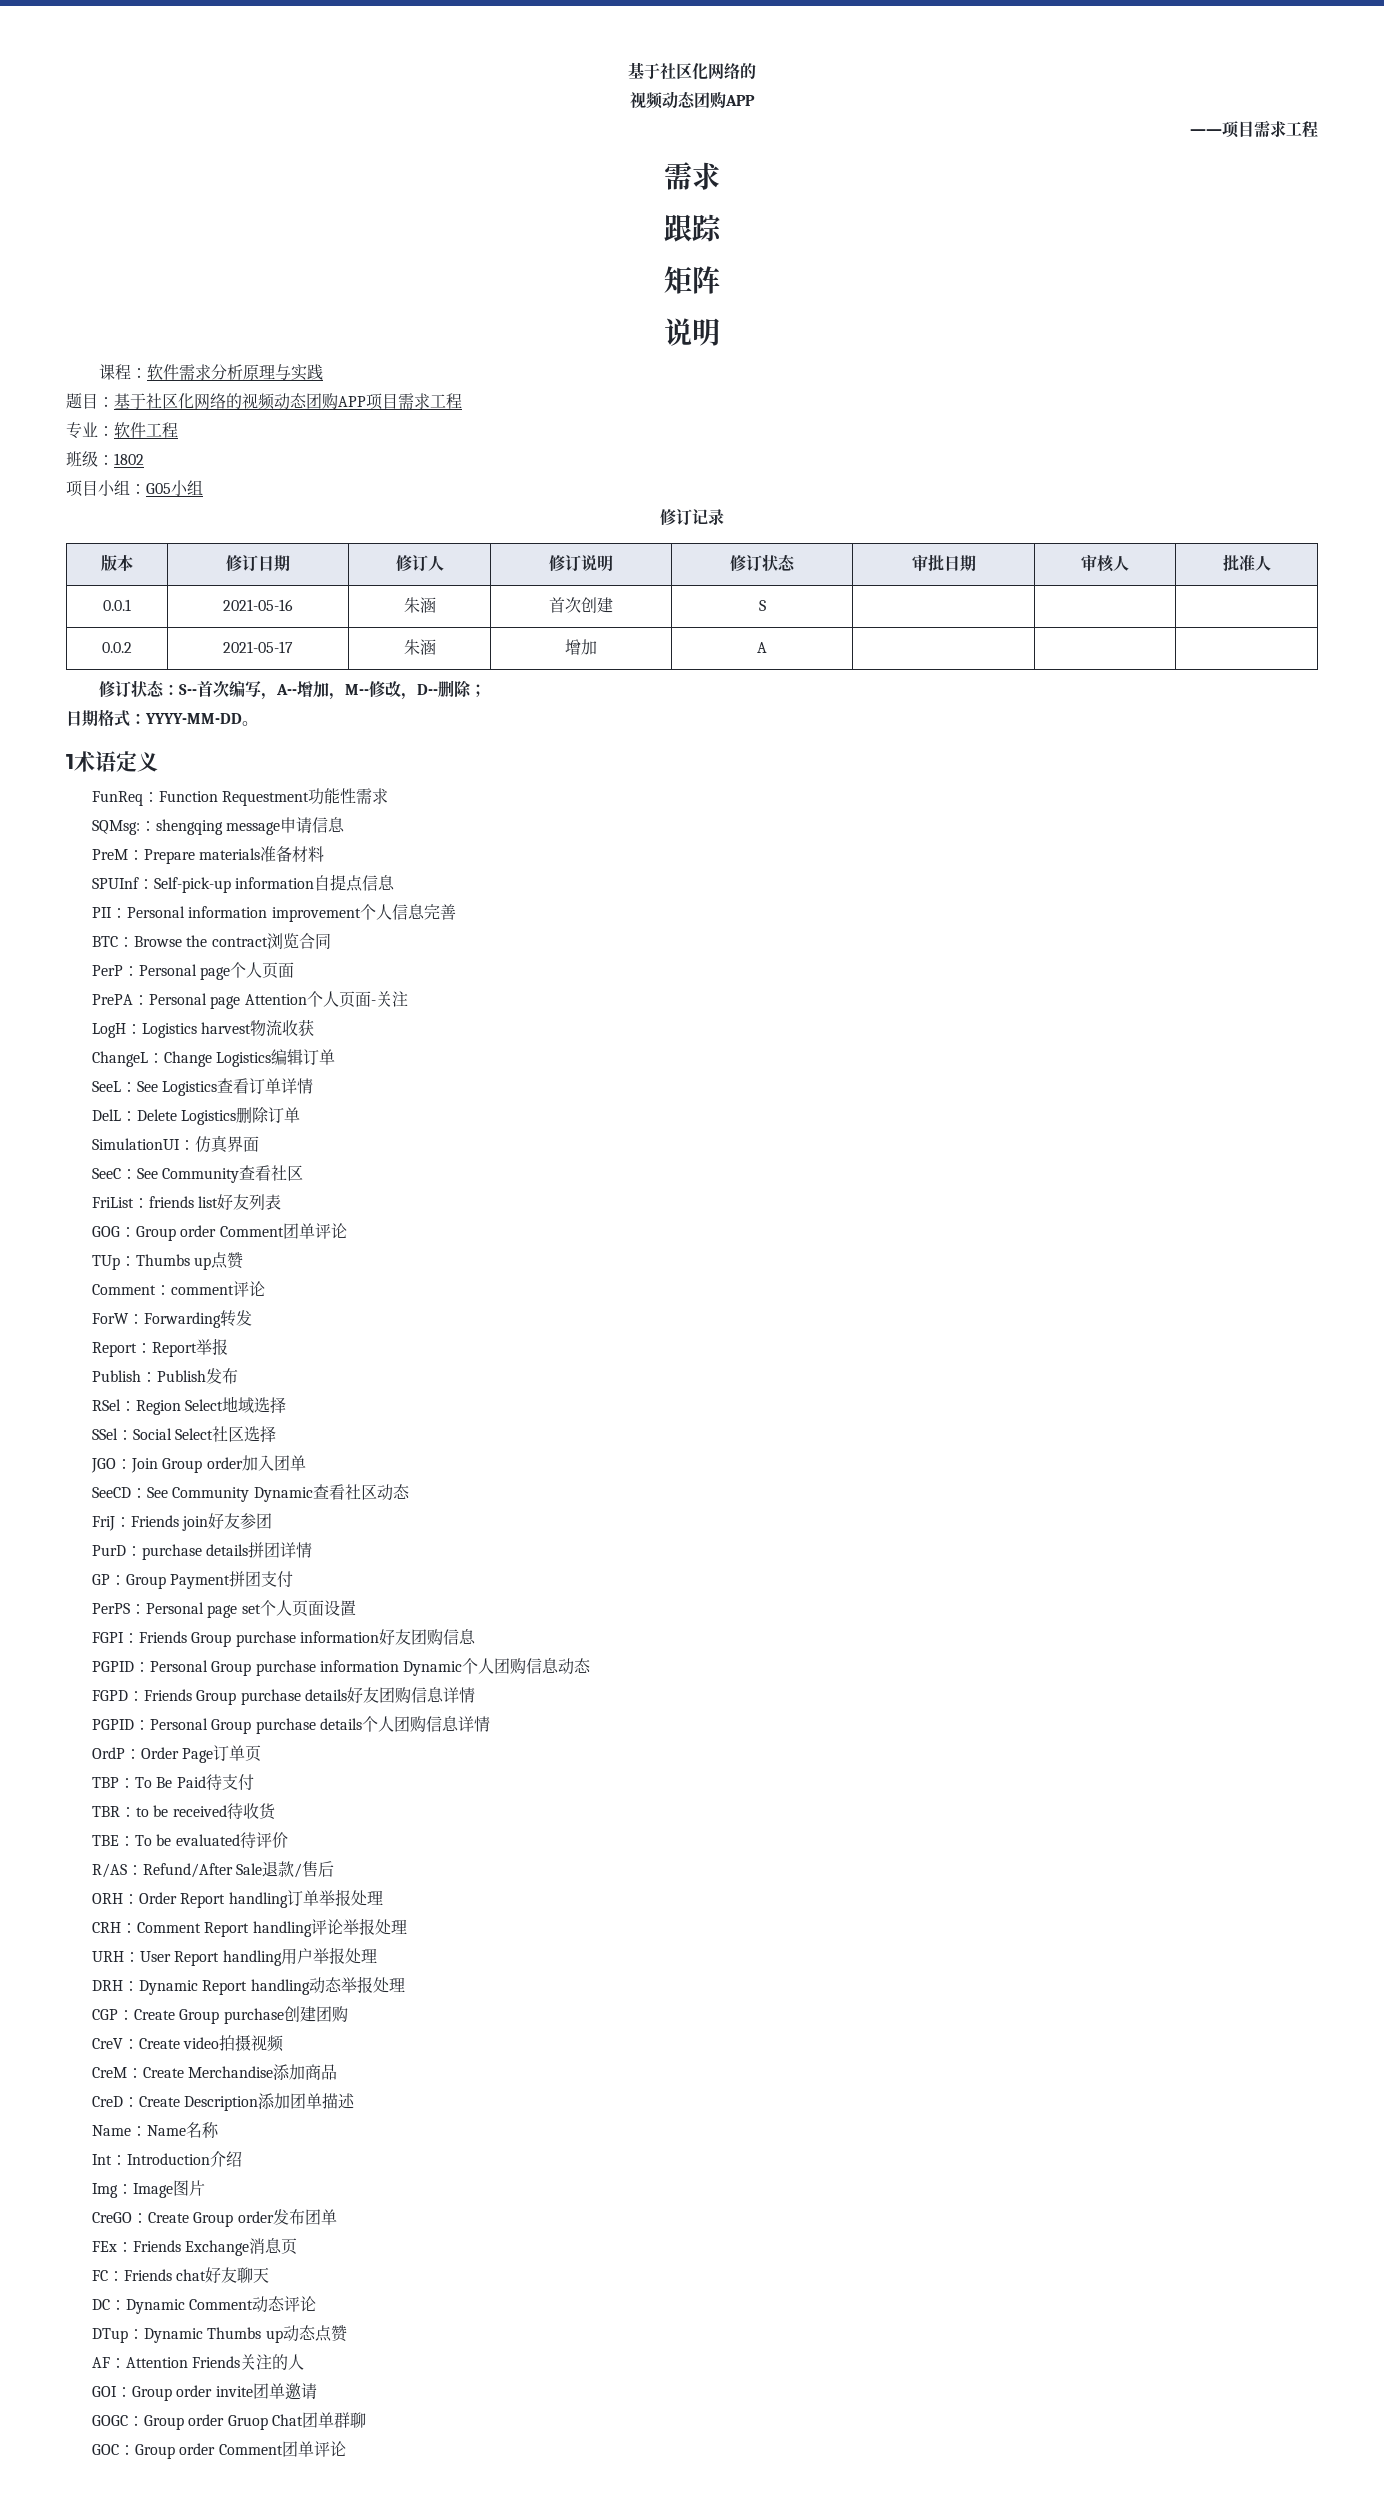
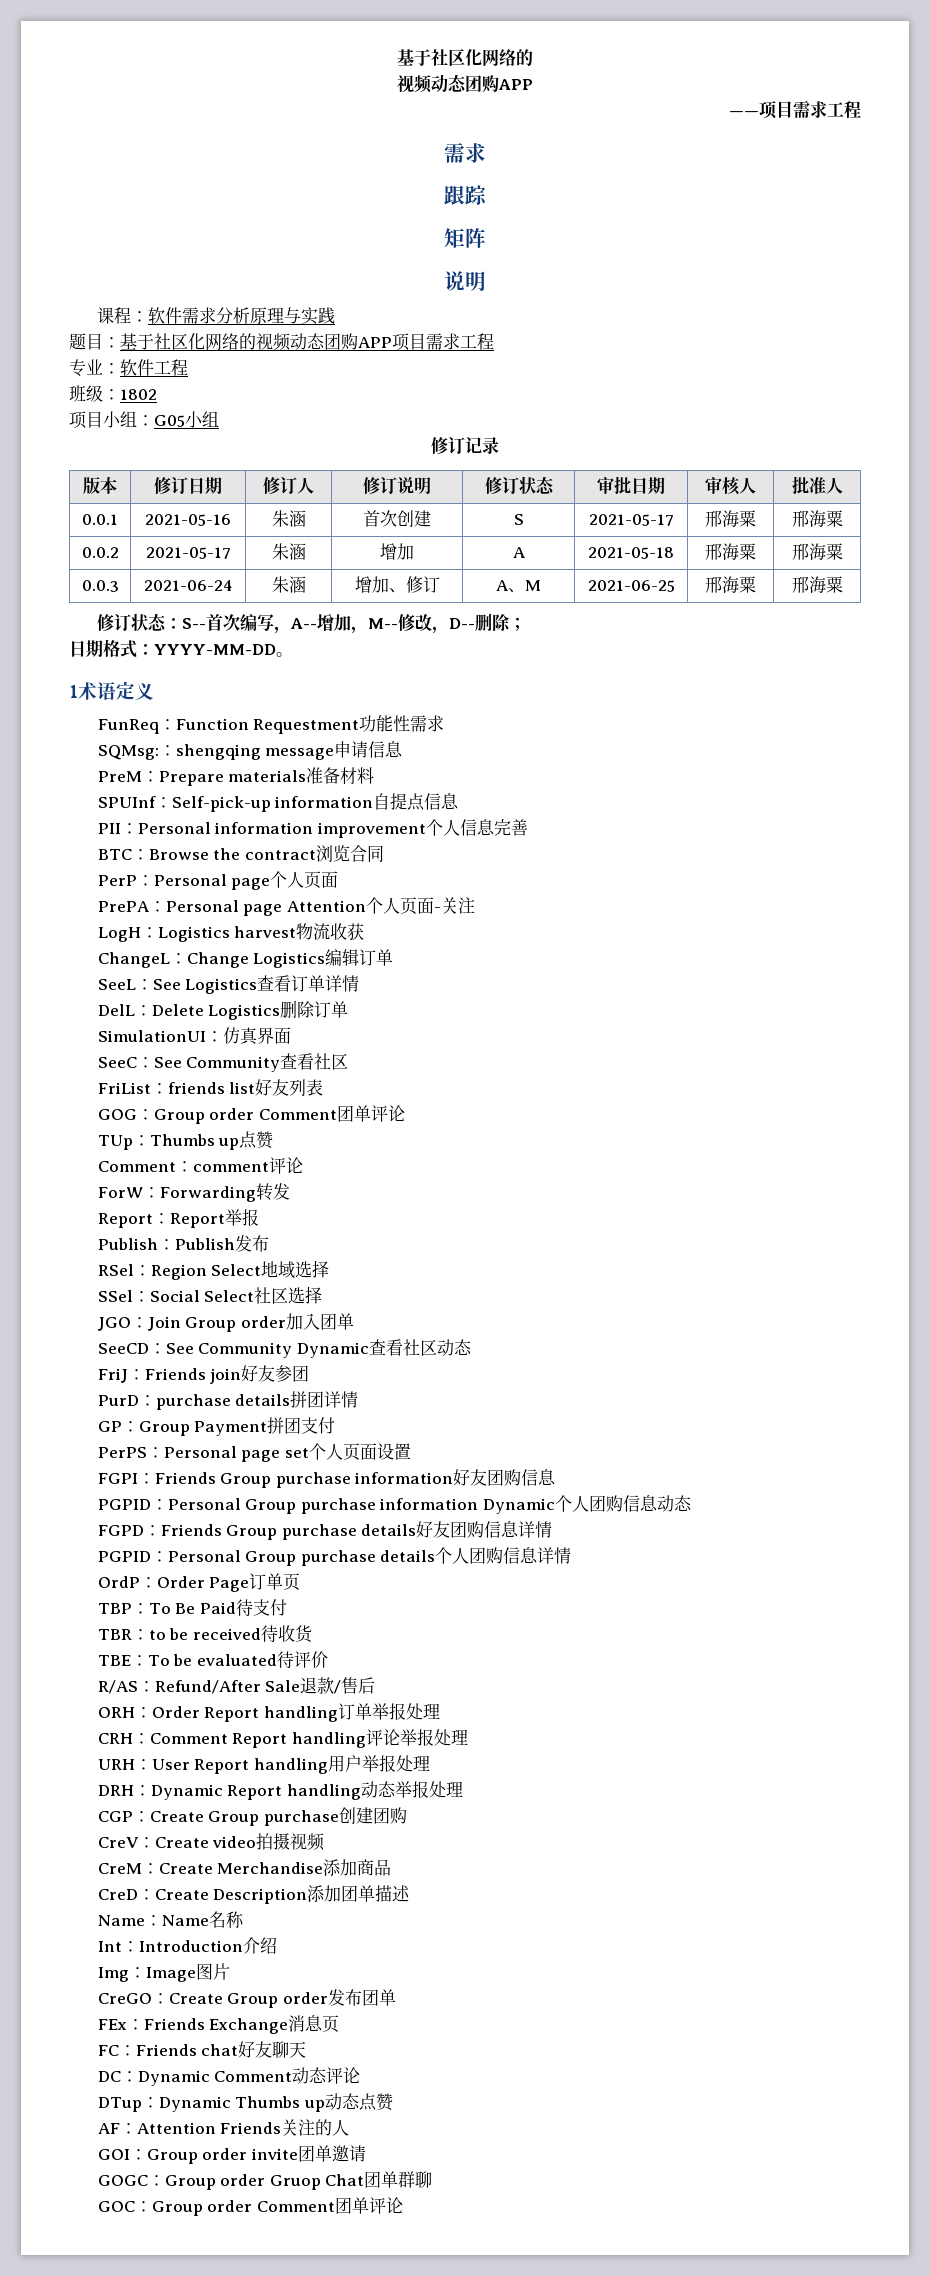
- 0.0.1 | 2021-05-16 | 朱涵 | 首次创建 | S | | |
+ 0.0.1 | 2021-05-16 | 朱涵 | 首次创建 | S | 2021-05-17 | 邢海粟 | 邢海粟
- 0.0.2 | 2021-05-17 | 朱涵 | 增加 | A | | |
+ 0.0.2 | 2021-05-17 | 朱涵 | 增加 | A | 2021-05-18 | 邢海粟 | 邢海粟
+ 0.0.3 | 2021-06-24 | 朱涵 | 增加、修订 | A、M | 2021-06-25 | 邢海粟 | 邢海粟

